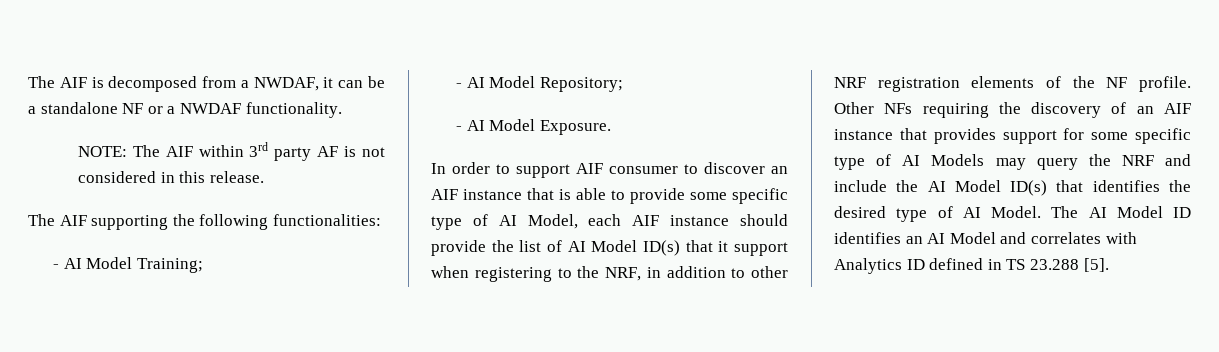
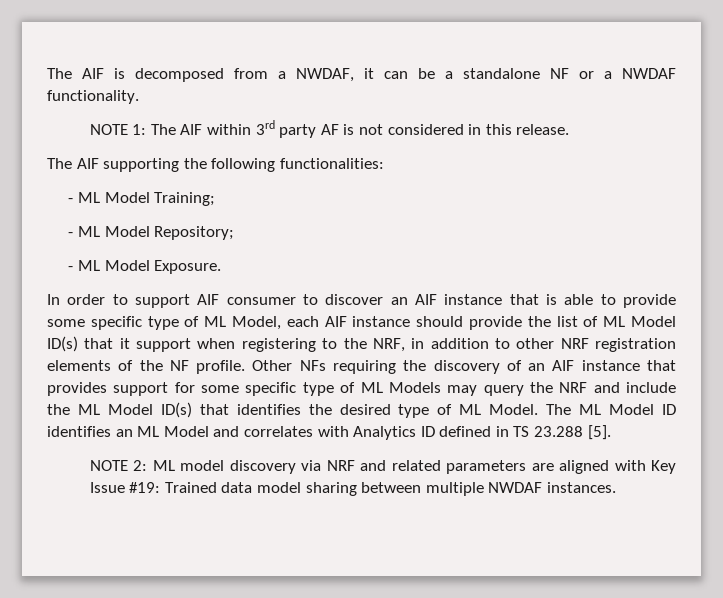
- NOTE: The AIF within 3rd party AF is not considered in this release.
+ NOTE 1: The AIF within 3rd party AF is not considered in this release.
- - AI Model Training;
+ - ML Model Training;
- - AI Model Repository;
+ - ML Model Repository;
- - AI Model Exposure.
+ - ML Model Exposure.
- In order to support AIF consumer to discover an AIF instance that is able to provide some specific type of AI Model, each AIF instance should provide the list of AI Model ID(s) that it support when registering to the NRF, in addition to other NRF registration elements of the NF profile.
+ In order to support AIF consumer to discover an AIF instance that is able to provide some specific type of ML Model, each AIF instance should provide the list of ML Model ID(s) that it support when registering to the NRF, in addition to other NRF registration elements of the NF profile.
- Other NFs requiring the discovery of an AIF instance that provides support for some specific type of AI Models may query the NRF and include the AI Model ID(s) that identifies the desired type of AI Model.
+ Other NFs requiring the discovery of an AIF instance that provides support for some specific type of ML Models may query the NRF and include the ML Model ID(s) that identifies the desired type of ML Model.
- The AI Model ID identifies an AI Model and correlates with Analytics ID defined in TS 23.288 [5].
+ The ML Model ID identifies an ML Model and correlates with Analytics ID defined in TS 23.288 [5].
+ NOTE 2: ML model discovery via NRF and related parameters are aligned with Key Issue #19: Trained data model sharing between multiple NWDAF instances.

